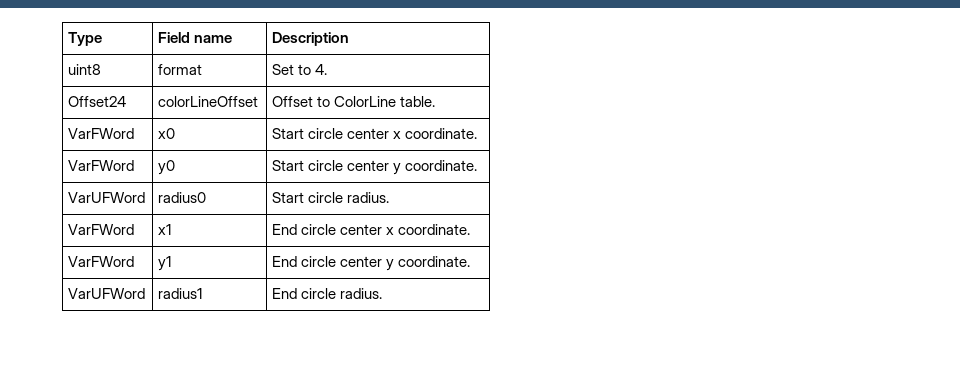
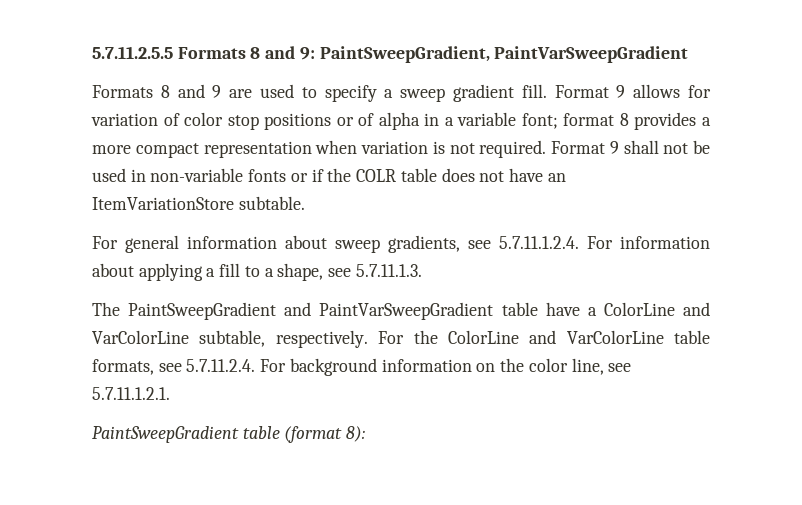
- Type | Field name | Description
- uint8 | format | Set to 4.
- Offset24 | colorLineOffset | Offset to ColorLine table.
- VarFWord | x0 | Start circle center x coordinate.
- VarFWord | y0 | Start circle center y coordinate.
- VarUFWord | radius0 | Start circle radius.
- VarFWord | x1 | End circle center x coordinate.
- VarFWord | y1 | End circle center y coordinate.
- VarUFWord | radius1 | End circle radius.
+ 5.7.11.2.5.5 Formats 8 and 9: PaintSweepGradient, PaintVarSweepGradient
+ Formats 8 and 9 are used to specify a sweep gradient fill. Format 9 allows for variation of color stop positions or of alpha in a variable font; format 8 provides a more compact representation when variation is not required. Format 9 shall not be used in non-variable fonts or if the COLR table does not have an ItemVariationStore subtable.
+ For general information about sweep gradients, see 5.7.11.1.2.4. For information about applying a fill to a shape, see 5.7.11.1.3.
+ The PaintSweepGradient and PaintVarSweepGradient table have a ColorLine and VarColorLine subtable, respectively. For the ColorLine and VarColorLine table formats, see 5.7.11.2.4. For background information on the color line, see 5.7.11.1.2.1.
+ PaintSweepGradient table (format 8):

